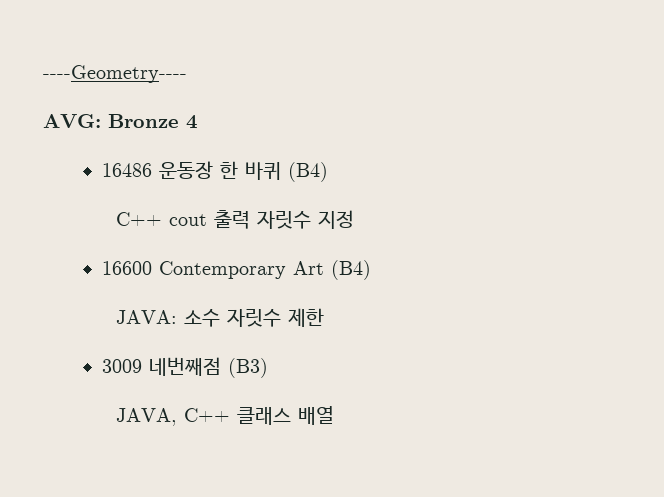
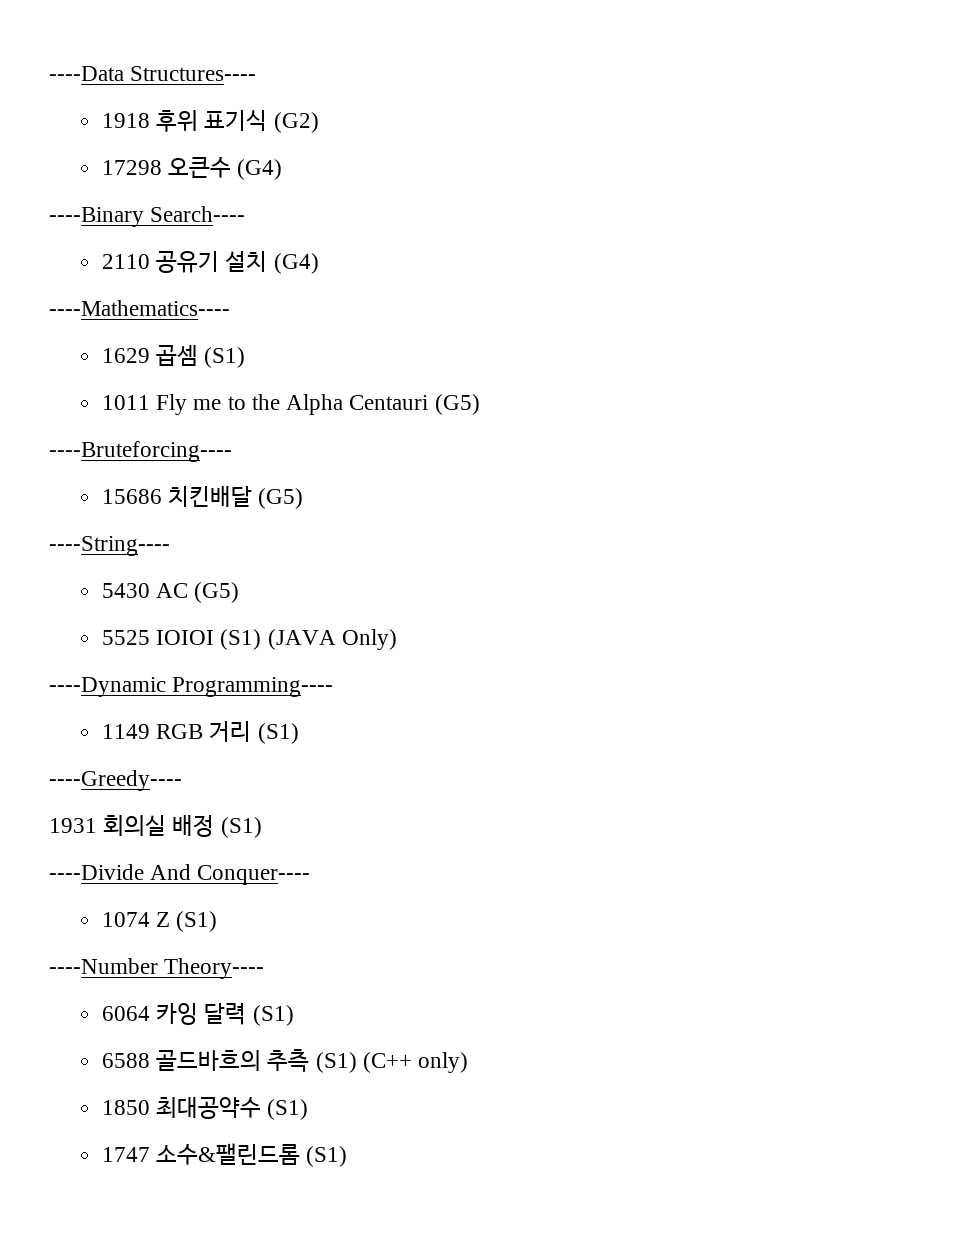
- ----Geometry----
- AVG: Bronze 4
- 16486 운동장 한 바퀴 (B4)
- C++ cout 출력 자릿수 지정
- 16600 Contemporary Art (B4)
- JAVA: 소수 자릿수 제한
- 3009 네번째점 (B3)
- JAVA, C++ 클래스 배열
+ ----Data Structures----
+ 1918 후위 표기식 (G2)
+ 17298 오큰수 (G4)
+ ----Binary Search----
+ 2110 공유기 설치 (G4)
+ ----Mathematics----
+ 1629 곱셈 (S1)
+ 1011 Fly me to the Alpha Centauri (G5)
+ ----Bruteforcing----
+ 15686 치킨배달 (G5)
+ ----String----
+ 5430 AC (G5)
+ 5525 IOIOI (S1) (JAVA Only)
+ ----Dynamic Programming----
+ 1149 RGB 거리 (S1)
+ ----Greedy----
+ 1931 회의실 배정 (S1)
+ ----Divide And Conquer----
+ 1074 Z (S1)
+ ----Number Theory----
+ 6064 카잉 달력 (S1)
+ 6588 골드바흐의 추측 (S1) (C++ only)
+ 1850 최대공약수 (S1)
+ 1747 소수&팰린드롬 (S1)

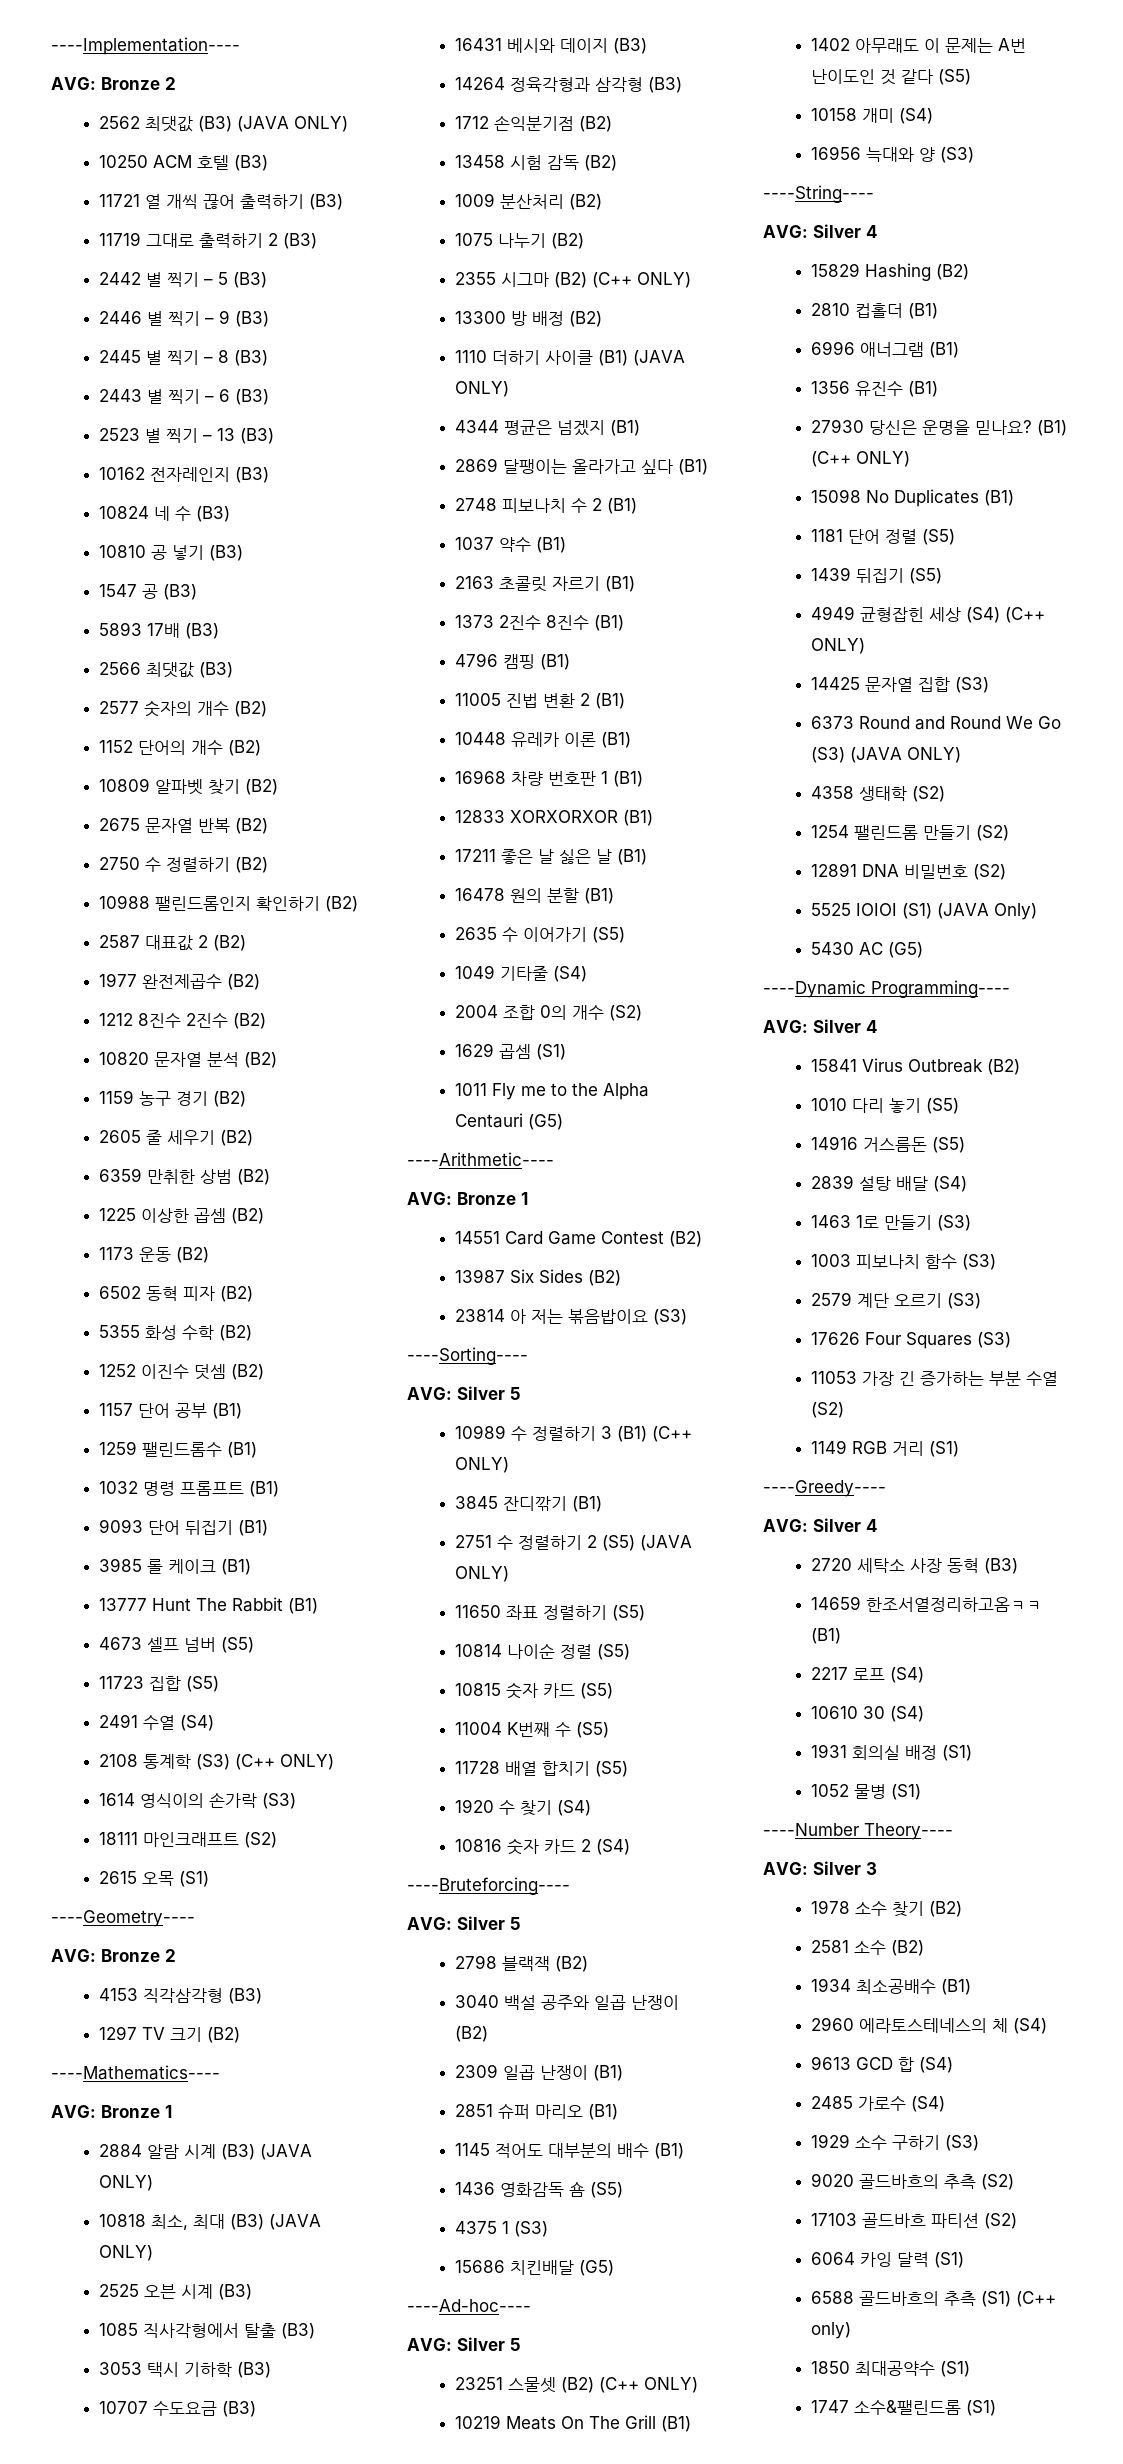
- ----Data Structures----
- 1918 후위 표기식 (G2)
- 17298 오큰수 (G4)
- ----Binary Search----
- 2110 공유기 설치 (G4)
+ ----Implementation----
+ AVG: Bronze 2
+ 2562 최댓값 (B3) (JAVA ONLY)
+ 10250 ACM 호텔 (B3)
+ 11721 열 개씩 끊어 출력하기 (B3)
+ 11719 그대로 출력하기 2 (B3)
+ 2442 별 찍기 – 5 (B3)
+ 2446 별 찍기 – 9 (B3)
+ 2445 별 찍기 – 8 (B3)
+ 2443 별 찍기 – 6 (B3)
+ 2523 별 찍기 – 13 (B3)
+ 10162 전자레인지 (B3)
+ 10824 네 수 (B3)
+ 10810 공 넣기 (B3)
+ 1547 공 (B3)
+ 5893 17배 (B3)
+ 2566 최댓값 (B3)
+ 2577 숫자의 개수 (B2)
+ 1152 단어의 개수 (B2)
+ 10809 알파벳 찾기 (B2)
+ 2675 문자열 반복 (B2)
+ 2750 수 정렬하기 (B2)
+ 10988 팰린드롬인지 확인하기 (B2)
+ 2587 대표값 2 (B2)
+ 1977 완전제곱수 (B2)
+ 1212 8진수 2진수 (B2)
+ 10820 문자열 분석 (B2)
+ 1159 농구 경기 (B2)
+ 2605 줄 세우기 (B2)
+ 6359 만취한 상범 (B2)
+ 1225 이상한 곱셈 (B2)
+ 1173 운동 (B2)
+ 6502 동혁 피자 (B2)
+ 5355 화성 수학 (B2)
+ 1252 이진수 덧셈 (B2)
+ 1157 단어 공부 (B1)
+ 1259 팰린드롬수 (B1)
+ 1032 명령 프롬프트 (B1)
+ 9093 단어 뒤집기 (B1)
+ 3985 롤 케이크 (B1)
+ 13777 Hunt The Rabbit (B1)
+ 4673 셀프 넘버 (S5)
+ 11723 집합 (S5)
+ 2491 수열 (S4)
+ 2108 통계학 (S3) (C++ ONLY)
+ 1614 영식이의 손가락 (S3)
+ 18111 마인크래프트 (S2)
+ 2615 오목 (S1)
+ ----Geometry----
+ AVG: Bronze 2
+ 4153 직각삼각형 (B3)
+ 1297 TV 크기 (B2)
  ----Mathematics----
+ AVG: Bronze 1
+ 2884 알람 시계 (B3) (JAVA ONLY)
+ 10818 최소, 최대 (B3) (JAVA ONLY)
+ 2525 오븐 시계 (B3)
+ 1085 직사각형에서 탈출 (B3)
+ 3053 택시 기하학 (B3)
+ 10707 수도요금 (B3)
+ 16431 베시와 데이지 (B3)
+ 14264 정육각형과 삼각형 (B3)
+ 1712 손익분기점 (B2)
+ 13458 시험 감독 (B2)
+ 1009 분산처리 (B2)
+ 1075 나누기 (B2)
+ 2355 시그마 (B2) (C++ ONLY)
+ 13300 방 배정 (B2)
+ 1110 더하기 사이클 (B1) (JAVA ONLY)
+ 4344 평균은 넘겠지 (B1)
+ 2869 달팽이는 올라가고 싶다 (B1)
+ 2748 피보나치 수 2 (B1)
+ 1037 약수 (B1)
+ 2163 초콜릿 자르기 (B1)
+ 1373 2진수 8진수 (B1)
+ 4796 캠핑 (B1)
+ 11005 진법 변환 2 (B1)
+ 10448 유레카 이론 (B1)
+ 16968 차량 번호판 1 (B1)
+ 12833 XORXORXOR (B1)
+ 17211 좋은 날 싫은 날 (B1)
+ 16478 원의 분할 (B1)
+ 2635 수 이어가기 (S5)
+ 1049 기타줄 (S4)
+ 2004 조합 0의 개수 (S2)
+ ----Arithmetic----
+ AVG: Bronze 1
+ 14551 Card Game Contest (B2)
+ 13987 Six Sides (B2)
+ 23814 아 저는 볶음밥이요 (S3)
+ ----Sorting----
+ AVG: Silver 5
+ 10989 수 정렬하기 3 (B1) (C++ ONLY)
+ 3845 잔디깎기 (B1)
+ 2751 수 정렬하기 2 (S5) (JAVA ONLY)
+ 11650 좌표 정렬하기 (S5)
+ 10814 나이순 정렬 (S5)
+ 10815 숫자 카드 (S5)
+ 11004 K번째 수 (S5)
+ 11728 배열 합치기 (S5)
+ 1920 수 찾기 (S4)
+ 10816 숫자 카드 2 (S4)
  ----Bruteforcing----
+ AVG: Silver 5
+ 2798 블랙잭 (B2)
+ 3040 백설 공주와 일곱 난쟁이 (B2)
+ 2309 일곱 난쟁이 (B1)
+ 2851 슈퍼 마리오 (B1)
+ 1145 적어도 대부분의 배수 (B1)
+ 1436 영화감독 숌 (S5)
+ 4375 1 (S3)
  15686 치킨배달 (G5)
+ ----Ad-hoc----
+ AVG: Silver 5
+ 23251 스물셋 (B2) (C++ ONLY)
+ 10219 Meats On The Grill (B1)
+ 1402 아무래도 이 문제는 A번 난이도인 것 같다 (S5)
+ 10158 개미 (S4)
+ 16956 늑대와 양 (S3)
  ----String----
- 5430 AC (G5)
+ AVG: Silver 4
+ 15829 Hashing (B2)
+ 2810 컵홀더 (B1)
+ 6996 애너그램 (B1)
+ 1356 유진수 (B1)
+ 27930 당신은 운명을 믿나요? (B1) (C++ ONLY)
+ 15098 No Duplicates (B1)
+ 1181 단어 정렬 (S5)
+ 1439 뒤집기 (S5)
+ 4949 균형잡힌 세상 (S4) (C++ ONLY)
+ 14425 문자열 집합 (S3)
+ 6373 Round and Round We Go (S3) (JAVA ONLY)
+ 4358 생태학 (S2)
+ 1254 팰린드롬 만들기 (S2)
+ 12891 DNA 비밀번호 (S2)
+ 5430 AC (G5)
  ----Dynamic Programming----
+ AVG: Silver 4
+ 15841 Virus Outbreak (B2)
+ 1010 다리 놓기 (S5)
+ 14916 거스름돈 (S5)
+ 2839 설탕 배달 (S4)
+ 1463 1로 만들기 (S3)
+ 1003 피보나치 함수 (S3)
+ 2579 계단 오르기 (S3)
+ 17626 Four Squares (S3)
+ 11053 가장 긴 증가하는 부분 수열 (S2)
  ----Greedy----
+ AVG: Silver 4
+ 2720 세탁소 사장 동혁 (B3)
+ 14659 한조서열정리하고옴ㅋㅋ (B1)
+ 2217 로프 (S4)
+ 10610 30 (S4)
  1931 회의실 배정 (S1)
- ----Divide And Conquer----
- 1074 Z (S1)
+ 1052 물병 (S1)
  ----Number Theory----
+ AVG: Silver 3
+ 1978 소수 찾기 (B2)
+ 2581 소수 (B2)
+ 1934 최소공배수 (B1)
+ 2960 에라토스테네스의 체 (S4)
+ 9613 GCD 합 (S4)
+ 2485 가로수 (S4)
+ 1929 소수 구하기 (S3)
+ 9020 골드바흐의 추측 (S2)
+ 17103 골드바흐 파티션 (S2)

